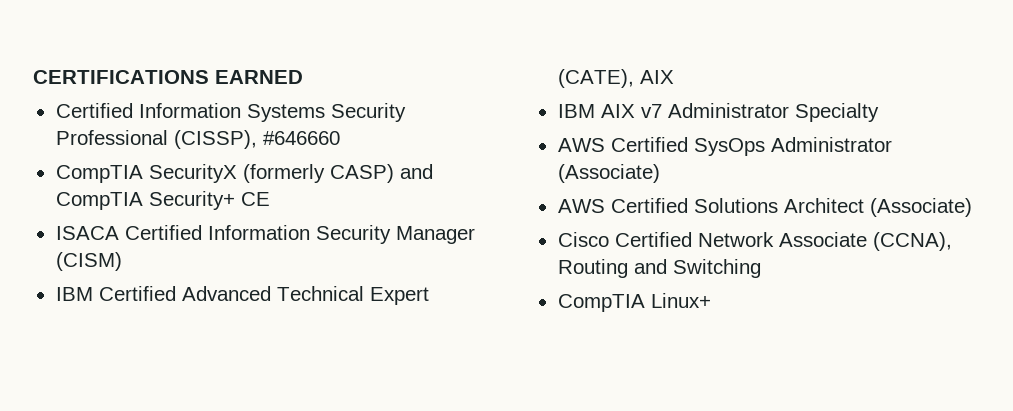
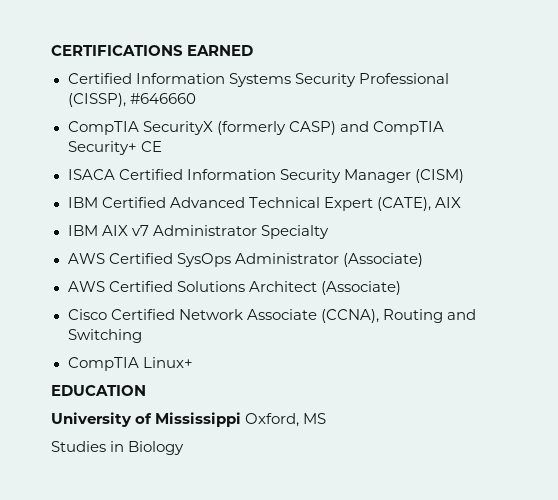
+ EDUCATION
+ University of Mississippi Oxford, MS
+ Studies in Biology

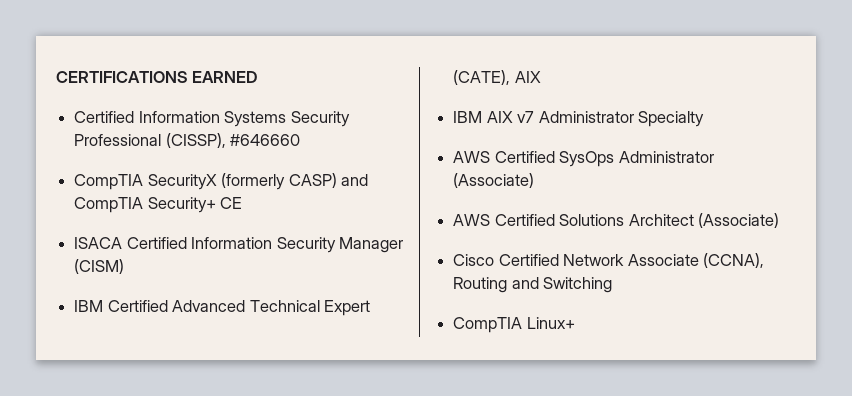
- EDUCATION
- University of Mississippi Oxford, MS
- Studies in Biology

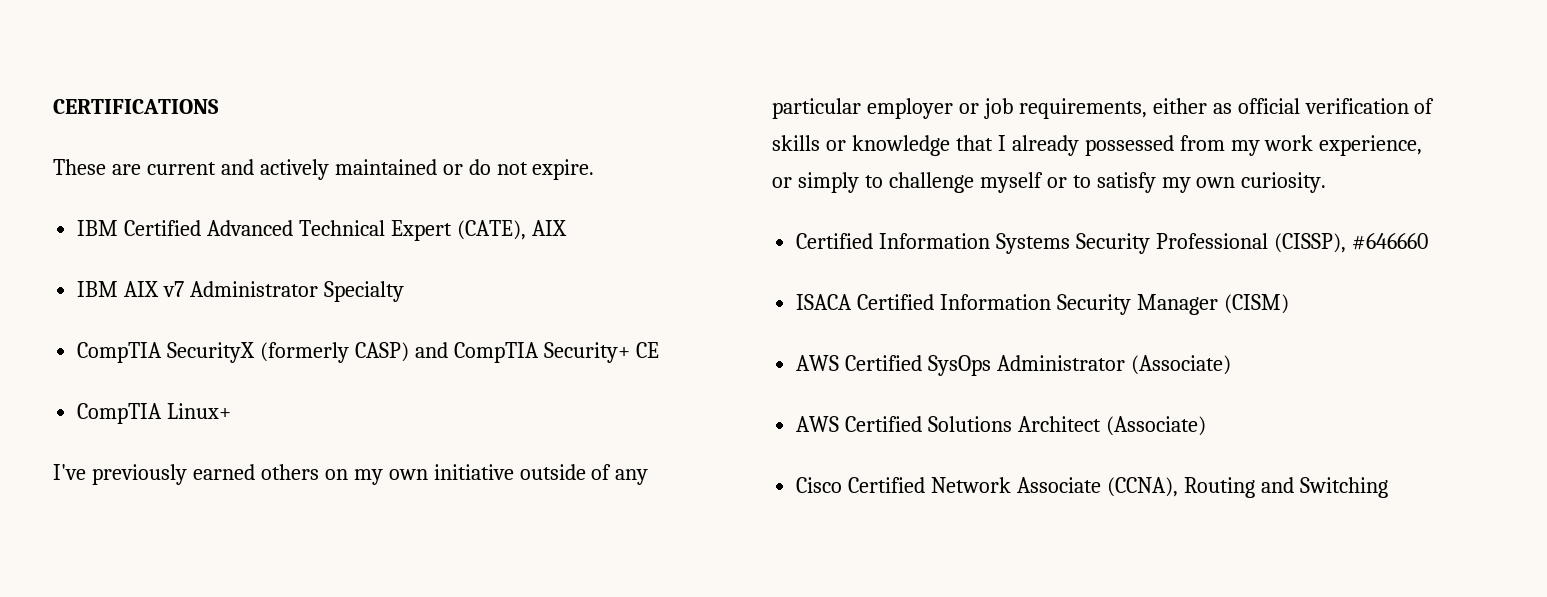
- CERTIFICATIONS EARNED
- Certified Information Systems Security Professional (CISSP), #646660
- CompTIA SecurityX (formerly CASP) and CompTIA Security+ CE
- ISACA Certified Information Security Manager (CISM)
+ CERTIFICATIONS
+ These are current and actively maintained or do not expire.
+ CompTIA SecurityX (formerly CASP) and CompTIA Security+ CE
+ CompTIA Linux+
+ I've previously earned others on my own initiative outside of any particular employer or job requirements, either as official verification of skills or knowledge that I already possessed from my work experience, or simply to challenge myself or to satisfy my own curiosity.
+ Certified Information Systems Security Professional (CISSP), #646660
+ ISACA Certified Information Security Manager (CISM)
- CompTIA Linux+

